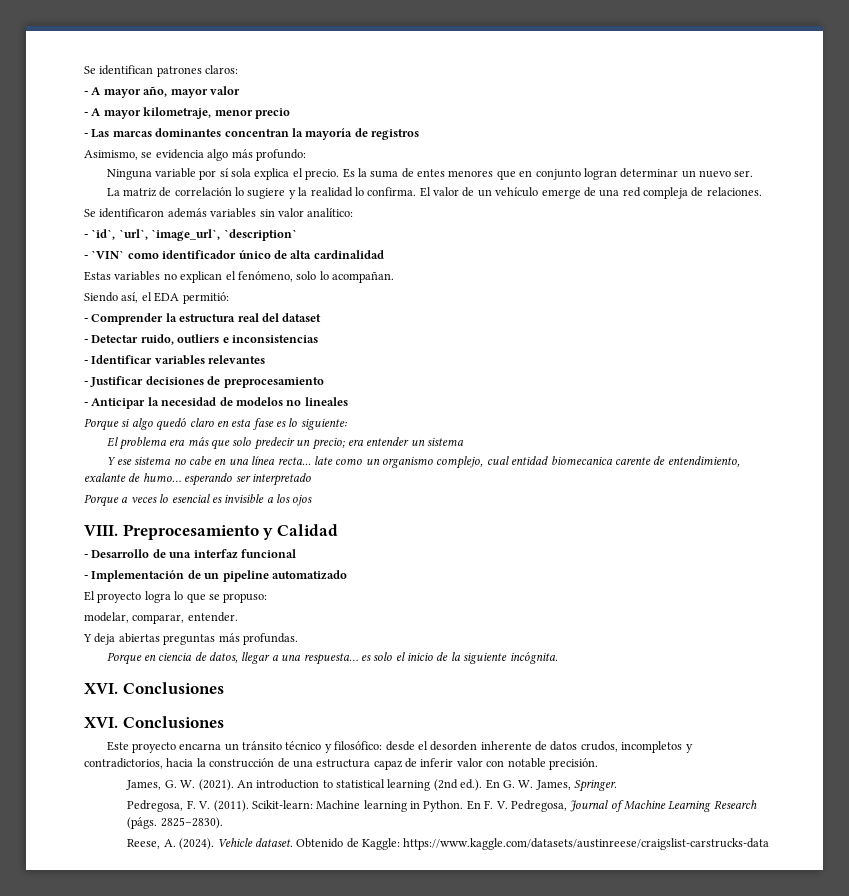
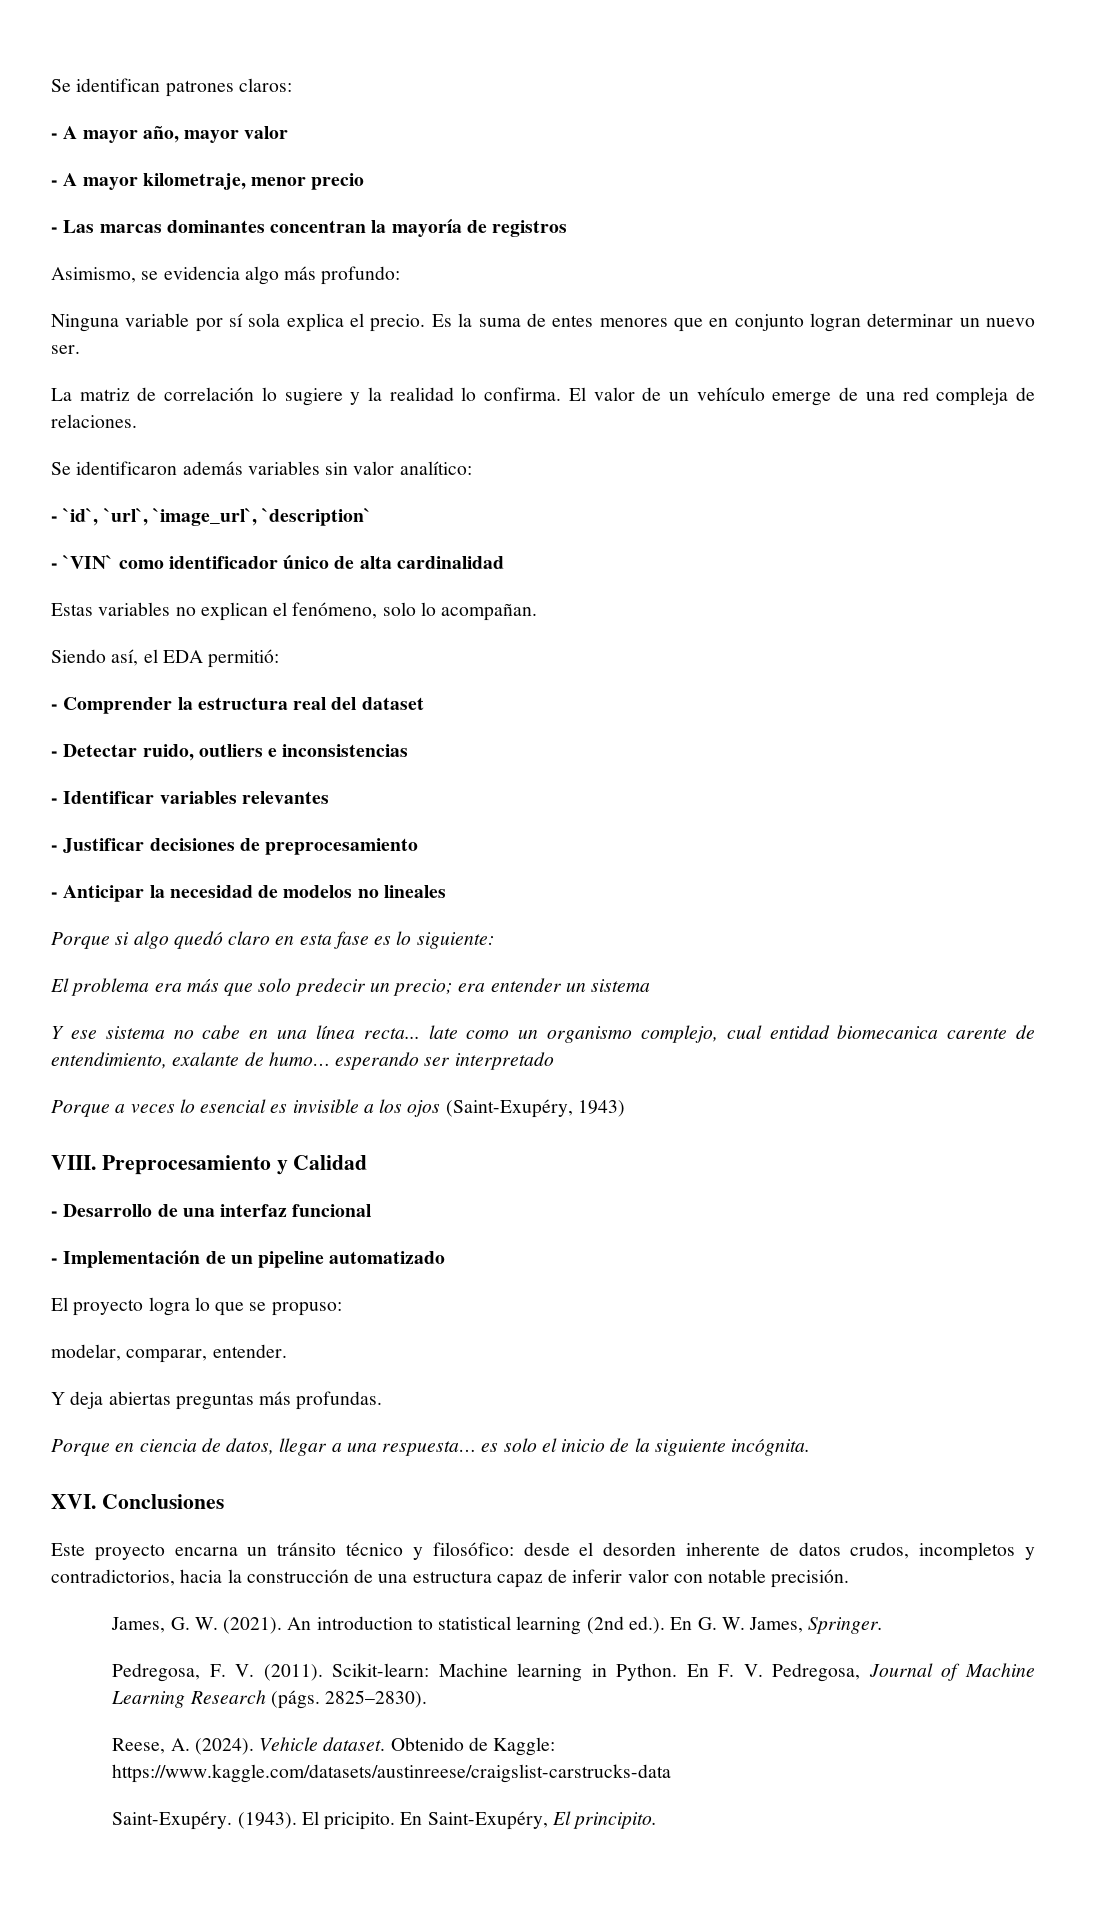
- Porque a veces lo esencial es invisible a los ojos
+ Porque a veces lo esencial es invisible a los ojos (Saint-Exupéry, 1943)
  Porque en ciencia de datos, llegar a una respuesta… es solo el inicio de la siguiente incógnita.
- XVI. Conclusiones
+ Saint-Exupéry. (1943). El pricipito. En Saint-Exupéry, El principito.

